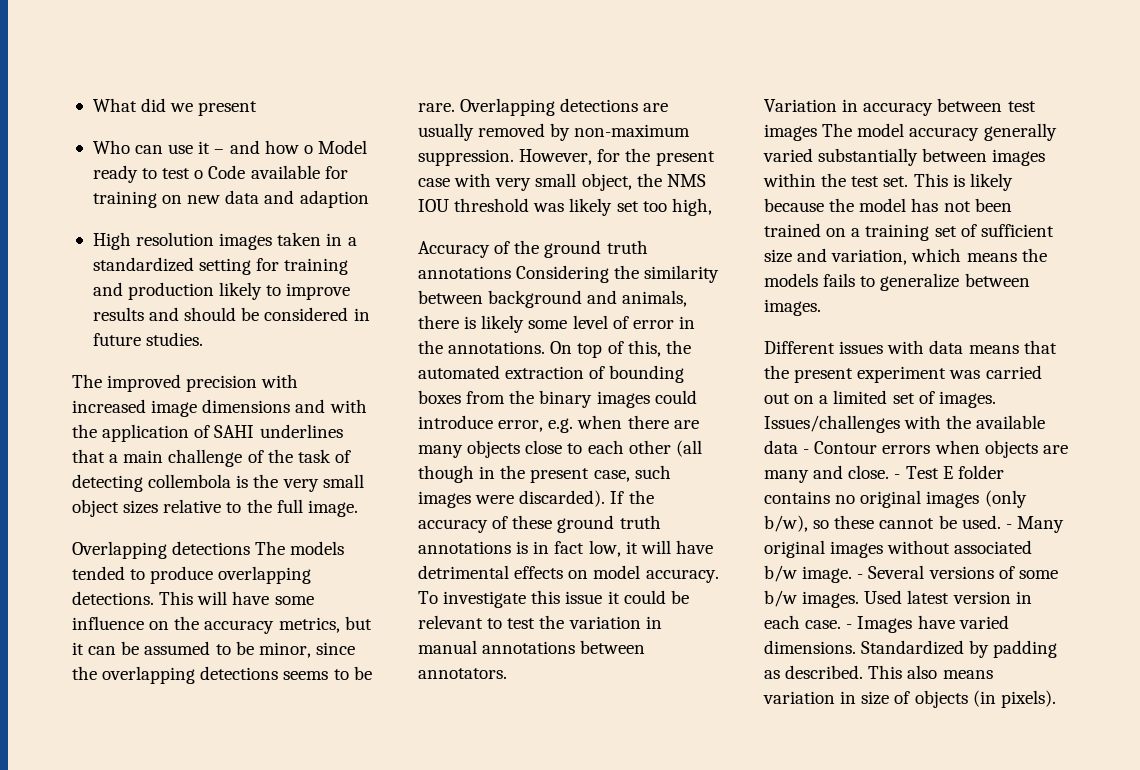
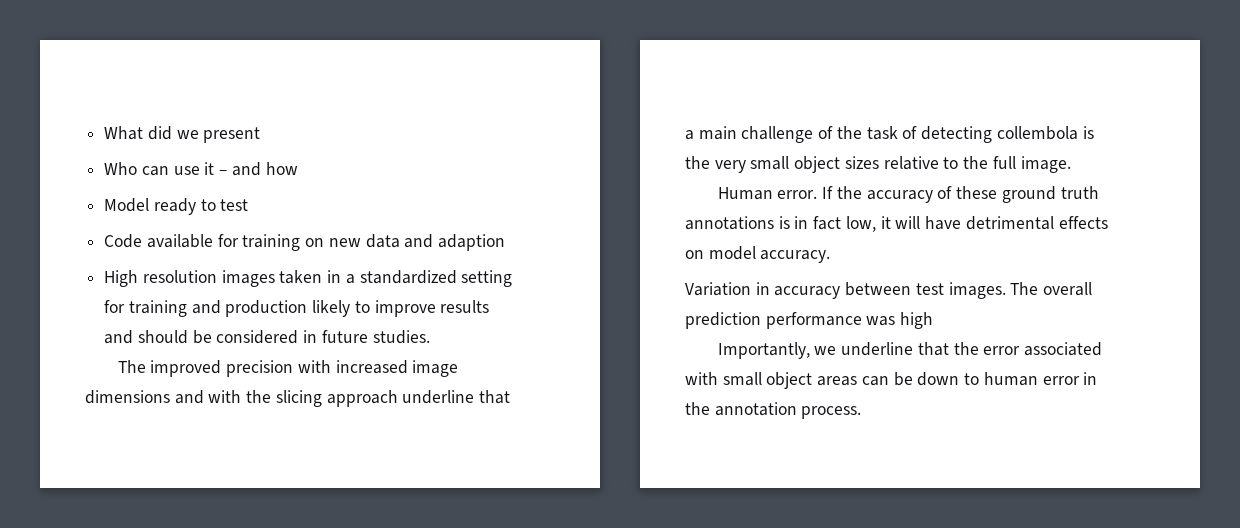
- Who can use it – and how o Model ready to test o Code available for training on new data and adaption
+ Who can use it – and how
+ Model ready to test
+ Code available for training on new data and adaption
- The improved precision with increased image dimensions and with the application of SAHI underlines that a main challenge of the task of detecting collembola is the very small object sizes relative to the full image.
+ The improved precision with increased image dimensions and with the slicing approach underline that a main challenge of the task of detecting collembola is the very small object sizes relative to the full image.
- Overlapping detections The models tended to produce overlapping detections. This will have some influence on the accuracy metrics, but it can be assumed to be minor, since the overlapping detections seems to be rare. Overlapping detections are usually removed by non-maximum suppression. However, for the present case with very small object, the NMS IOU threshold was likely set too high,
- Accuracy of the ground truth annotations Considering the similarity between background and animals, there is likely some level of error in the annotations. On top of this, the automated extraction of bounding boxes from the binary images could introduce error, e.g. when there are many objects close to each other (all though in the present case, such images were discarded).
+ Human error.
- To investigate this issue it could be relevant to test the variation in manual annotations between annotators.
- Variation in accuracy between test images The model accuracy generally varied substantially between images within the test set. This is likely because the model has not been trained on a training set of sufficient size and variation, which means the models fails to generalize between images.
- Different issues with data means that the present experiment was carried out on a limited set of images. Issues/challenges with the available data - Contour errors when objects are many and close. - Test E folder contains no original images (only b/w), so these cannot be used. - Many original images without associated b/w image. - Several versions of some b/w images. Used latest version in each case. - Images have varied dimensions. Standardized by padding as described. This also means variation in size of objects (in pixels).
+ Variation in accuracy between test images. The overall prediction performance was high
+ Importantly, we underline that the error associated with small object areas can be down to human error in the annotation process.

